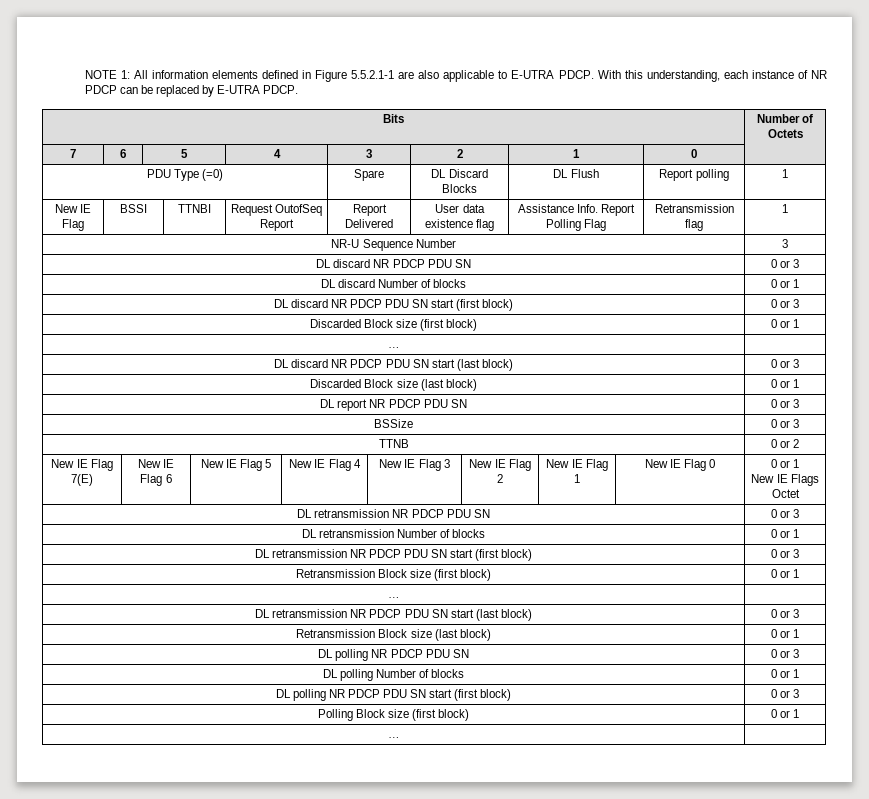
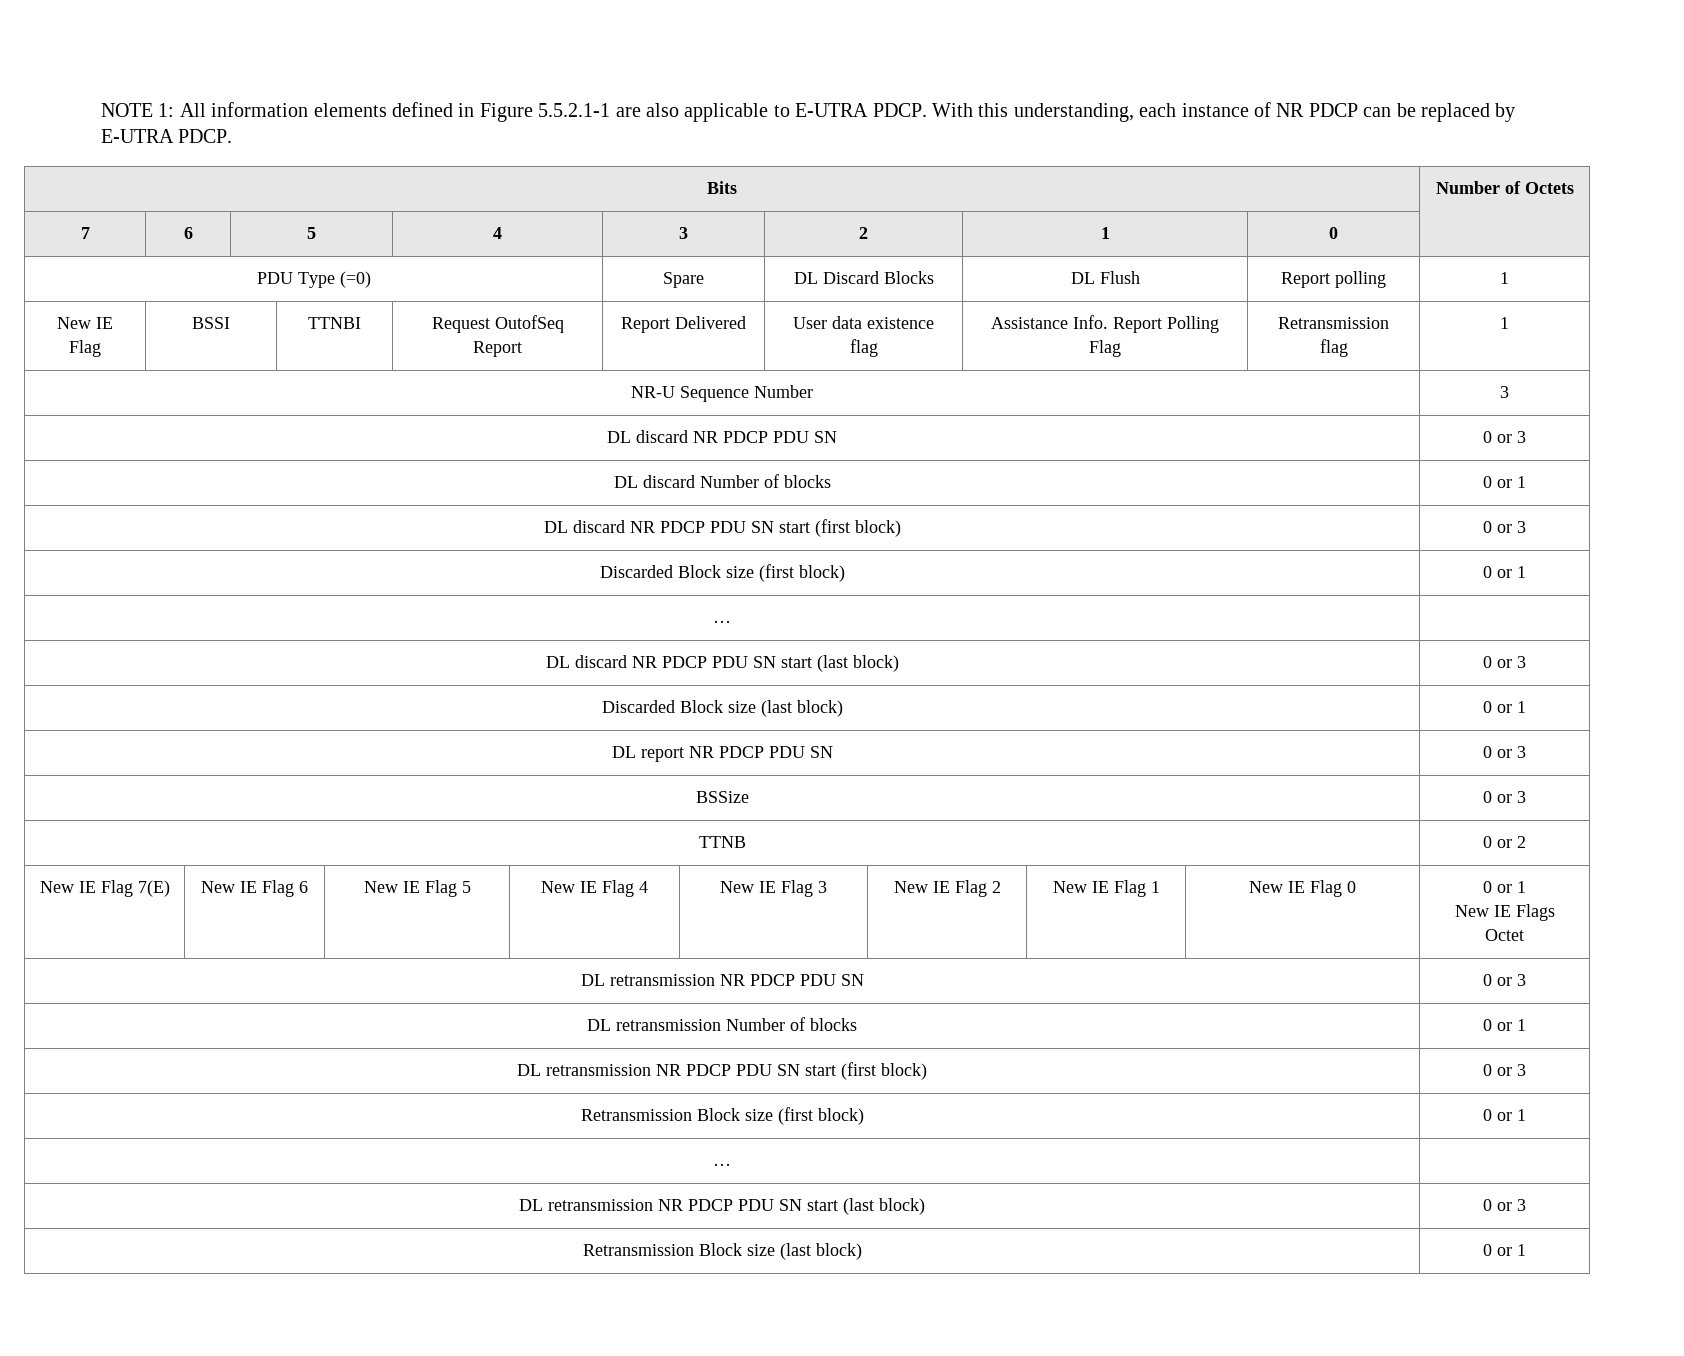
- DL polling NR PDCP PDU SN | 0 or 3
- DL polling Number of blocks | 0 or 1
- DL polling NR PDCP PDU SN start (first block) | 0 or 3
- Polling Block size (first block) | 0 or 1
- … |

